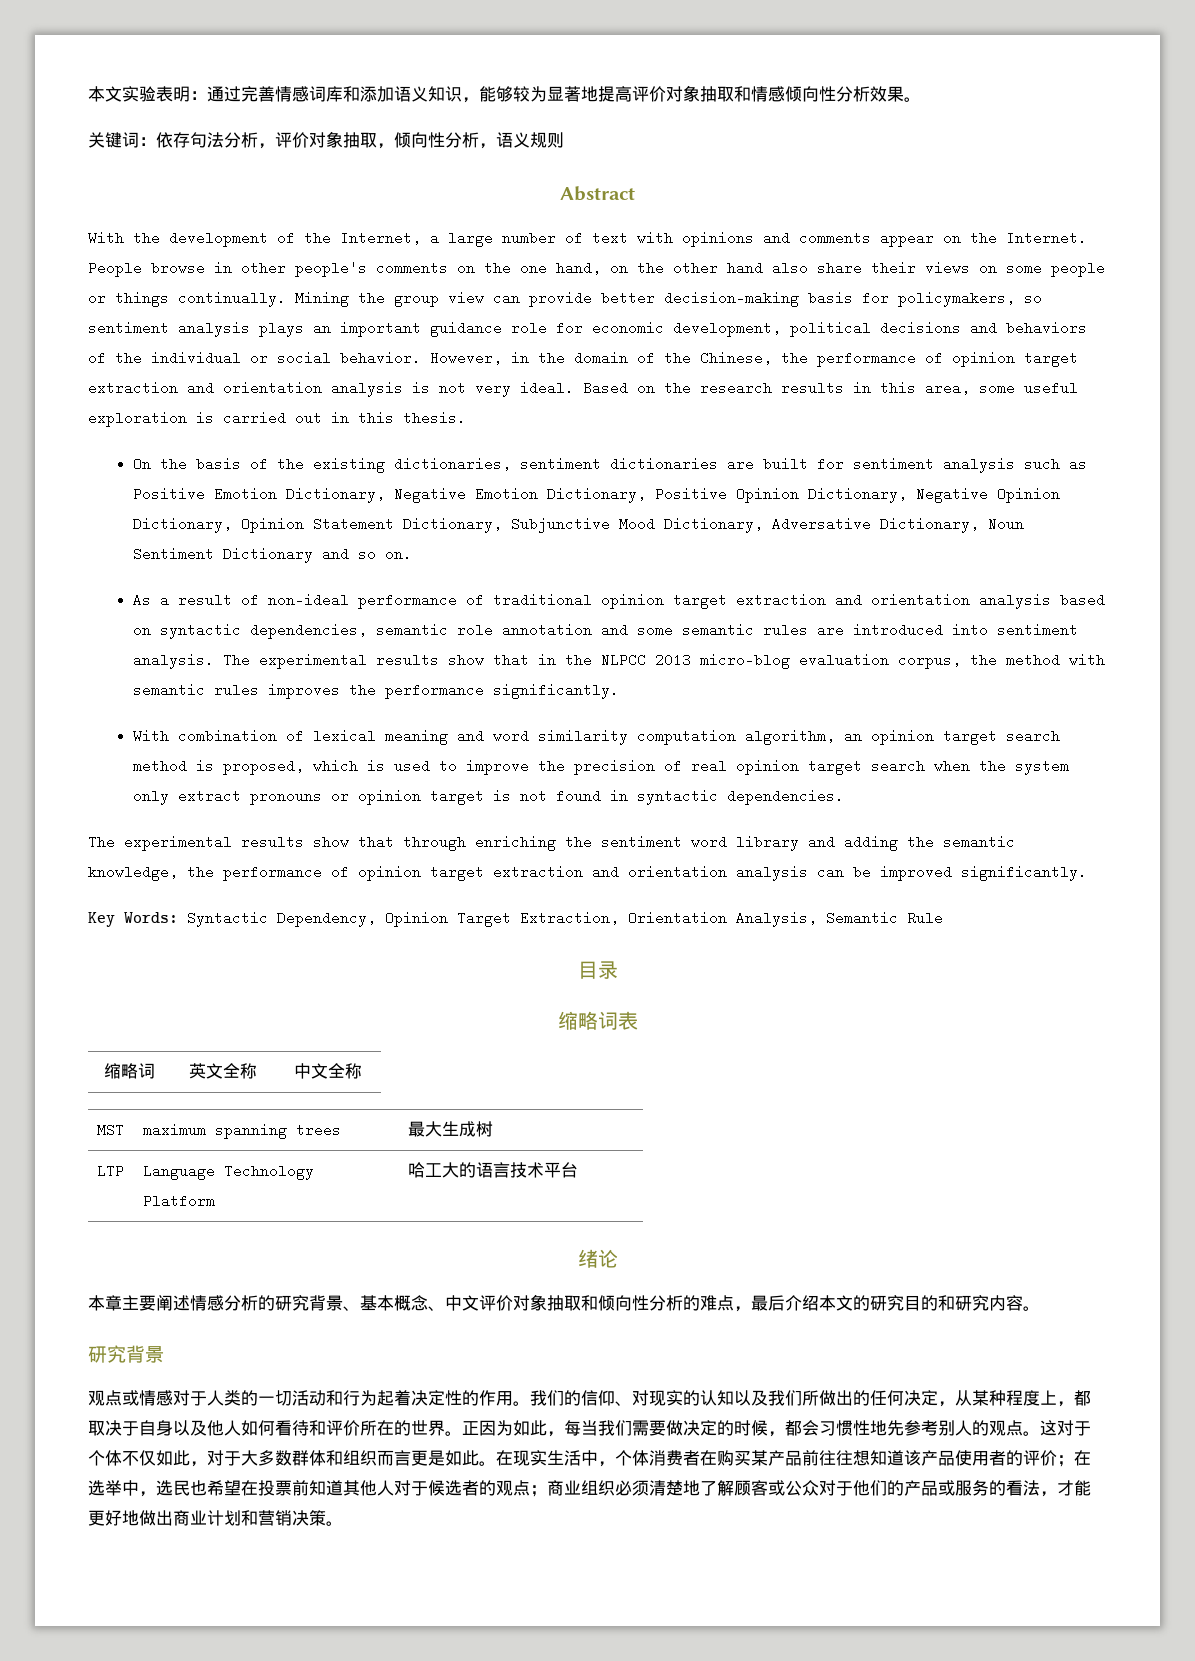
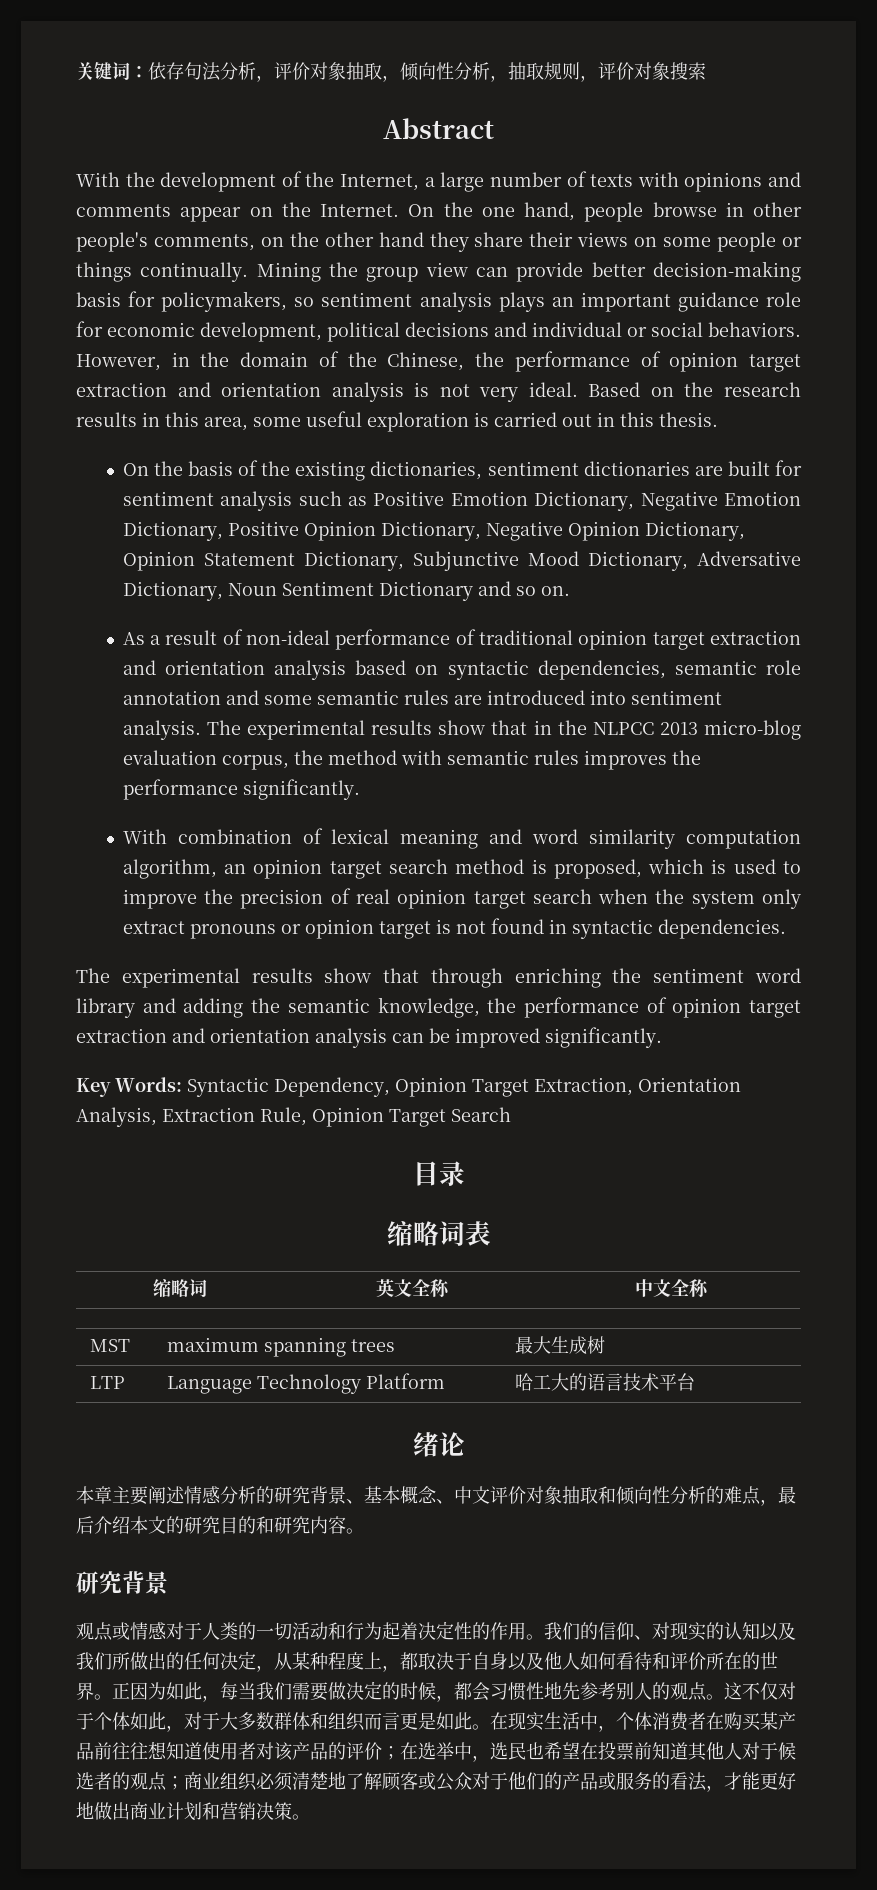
- 本文实验表明：通过完善情感词库和添加语义知识，能够较为显著地提高评价对象抽取和情感倾向性分析效果。
- 关键词：依存句法分析，评价对象抽取，倾向性分析，语义规则
+ 关键词：依存句法分析，评价对象抽取，倾向性分析，抽取规则，评价对象搜索
- With the development of the Internet, a large number of text with opinions and comments appear on the Internet.
+ With the development of the Internet, a large number of texts with opinions and comments appear on the Internet.
- People browse in other people's comments on the one hand, on the other hand also share their views on some people or things continually.
+ On the one hand, people browse in other people's comments, on the other hand they share their views on some people or things continually.
- Mining the group view can provide better decision-making basis for policymakers, so sentiment analysis plays an important guidance role for economic development, political decisions and behaviors of the individual or social behavior.
+ Mining the group view can provide better decision-making basis for policymakers, so sentiment analysis plays an important guidance role for economic development, political decisions and individual or social behaviors.
- Key Words: Syntactic Dependency, Opinion Target Extraction, Orientation Analysis, Semantic Rule
+ Key Words: Syntactic Dependency, Opinion Target Extraction, Orientation Analysis, Extraction Rule, Opinion Target Search
- 这对于个体不仅如此，对于大多数群体和组织而言更是如此。
+ 这不仅对于个体如此，对于大多数群体和组织而言更是如此。
- 在现实生活中，个体消费者在购买某产品前往往想知道该产品使用者的评价；在选举中，选民也希望在投票前知道其他人对于候选者的观点；商业组织必须清楚地了解顾客或公众对于他们的产品或服务的看法，才能更好地做出商业计划和营销决策。
+ 在现实生活中，个体消费者在购买某产品前往往想知道使用者对该产品的评价；在选举中，选民也希望在投票前知道其他人对于候选者的观点；商业组织必须清楚地了解顾客或公众对于他们的产品或服务的看法，才能更好地做出商业计划和营销决策。

